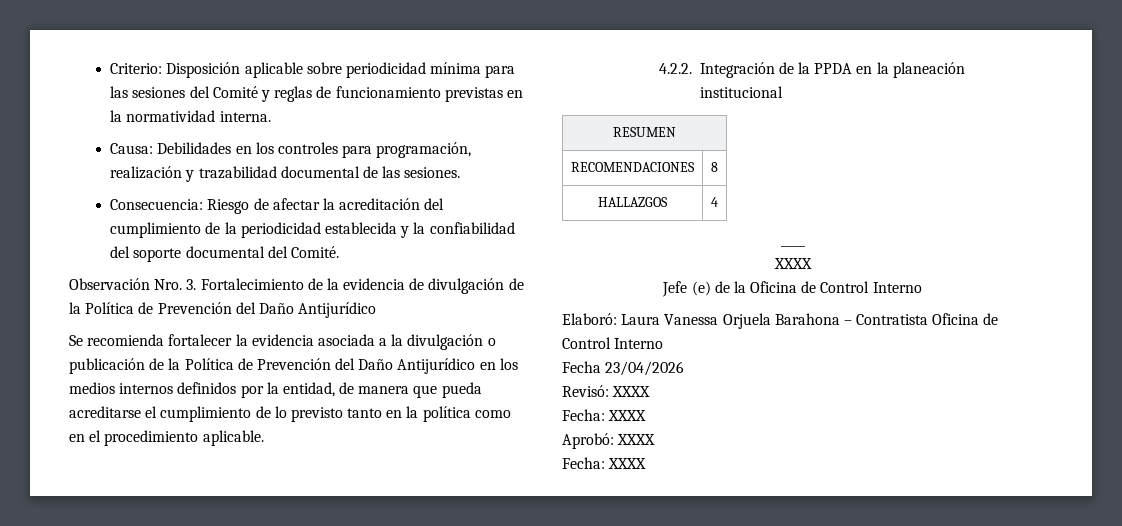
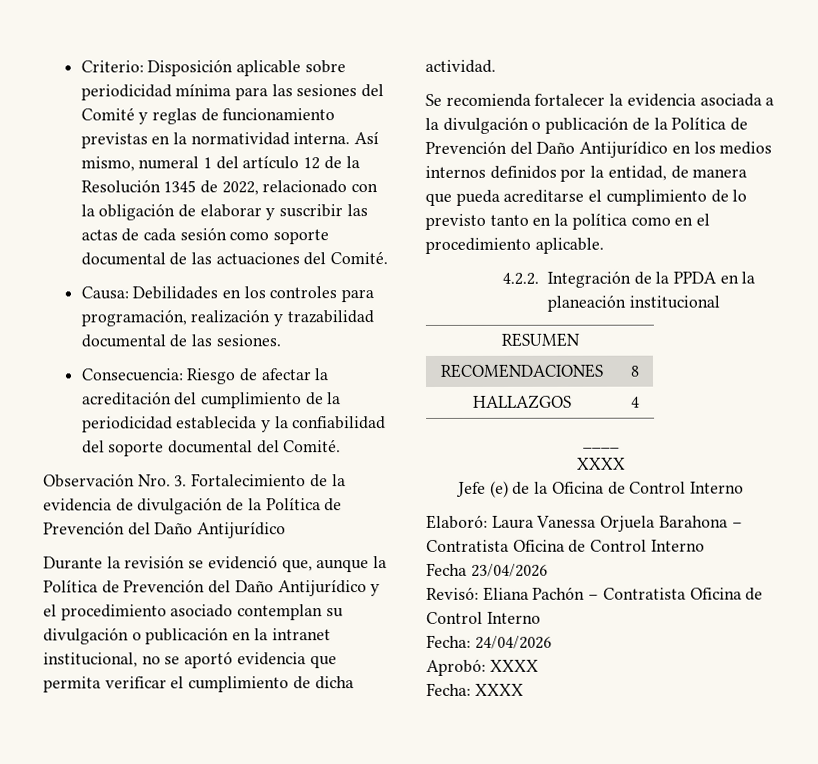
+ Así mismo, numeral 1 del artículo 12 de la Resolución 1345 de 2022, relacionado con la obligación de elaborar y suscribir las actas de cada sesión como soporte documental de las actuaciones del Comité.
+ Durante la revisión se evidenció que, aunque la Política de Prevención del Daño Antijurídico y el procedimiento asociado contemplan su divulgación o publicación en la intranet institucional, no se aportó evidencia que permita verificar el cumplimiento de dicha actividad.
- Revisó: XXXX
- Fecha: XXXX
+ Revisó: Eliana Pachón – Contratista Oficina de Control Interno
+ Fecha: 24/04/2026

